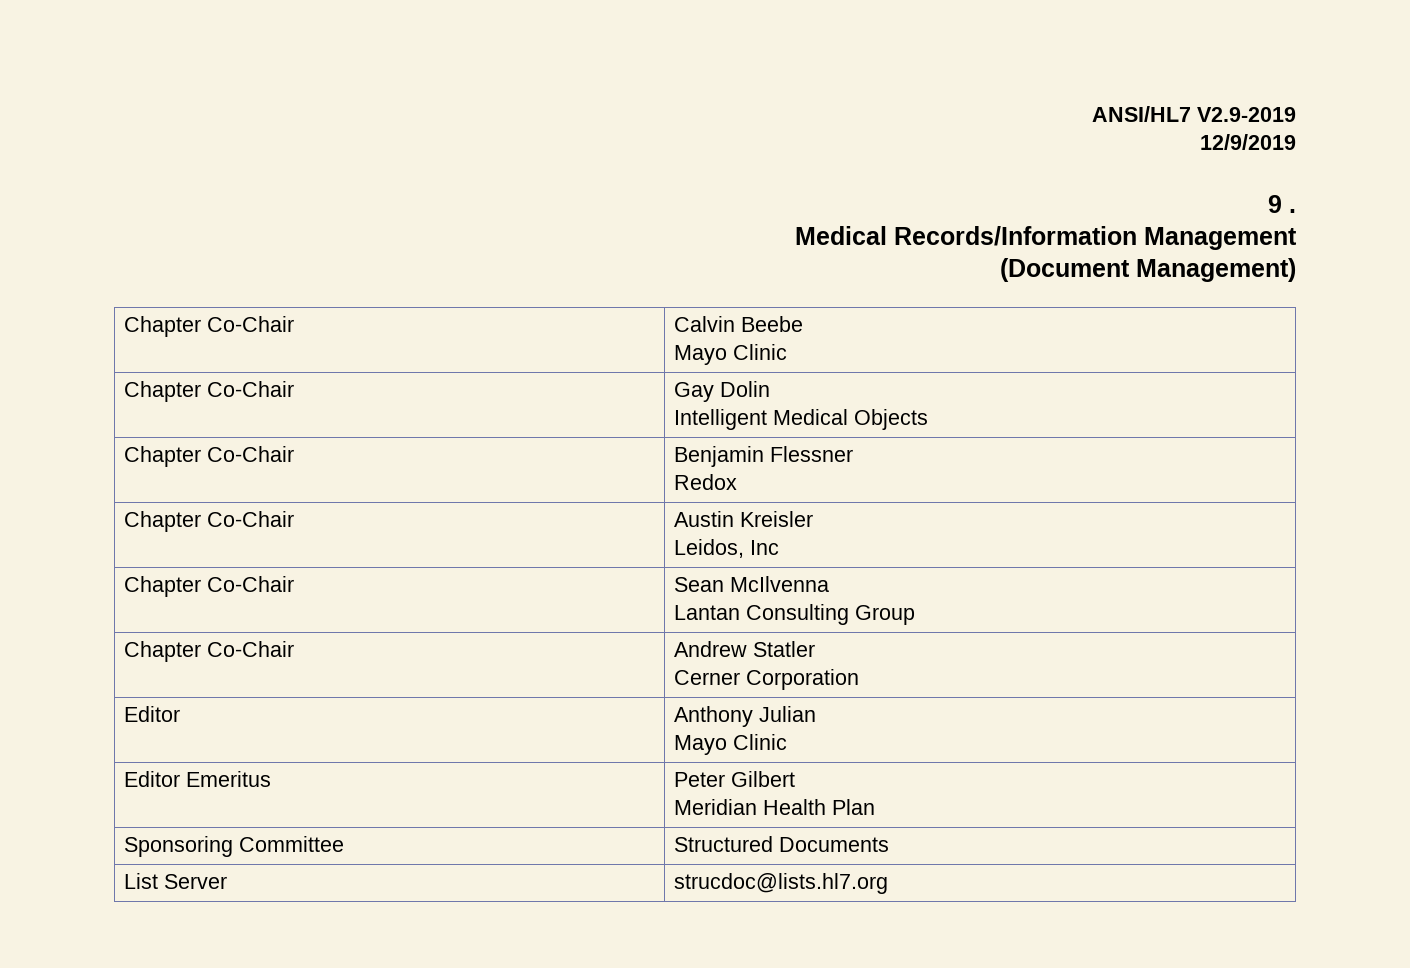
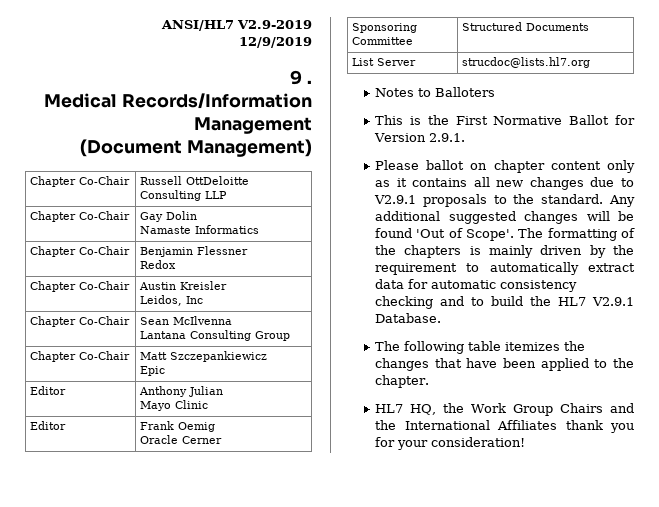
- Chapter Co-Chair | Calvin Beebe
- Mayo Clinic
+ Chapter Co-Chair | Russell OttDeloitte Consulting LLP
  Chapter Co-Chair | Gay Dolin
- Intelligent Medical Objects
+ Namaste Informatics
  Chapter Co-Chair | Sean McIlvenna
- Lantan Consulting Group
+ Lantana Consulting Group
- Chapter Co-Chair | Andrew Statler
- Cerner Corporation
+ Chapter Co-Chair | Matt Szczepankiewicz
+ Epic
- Editor Emeritus | Peter Gilbert
- Meridian Health Plan
+ Editor | Frank Oemig
+ Oracle Cerner
+ Notes to Balloters
+ This is the First Normative Ballot for Version 2.9.1.
+ Please ballot on chapter content only as it contains all new changes due to V2.9.1 proposals to the standard. Any additional suggested changes will be found 'Out of Scope'. The formatting of the chapters is mainly driven by the requirement to automatically extract data for automatic consistency checking and to build the HL7 V2.9.1 Database.
+ The following table itemizes the changes that have been applied to the chapter.
+ HL7 HQ, the Work Group Chairs and the International Affiliates thank you for your consideration!

